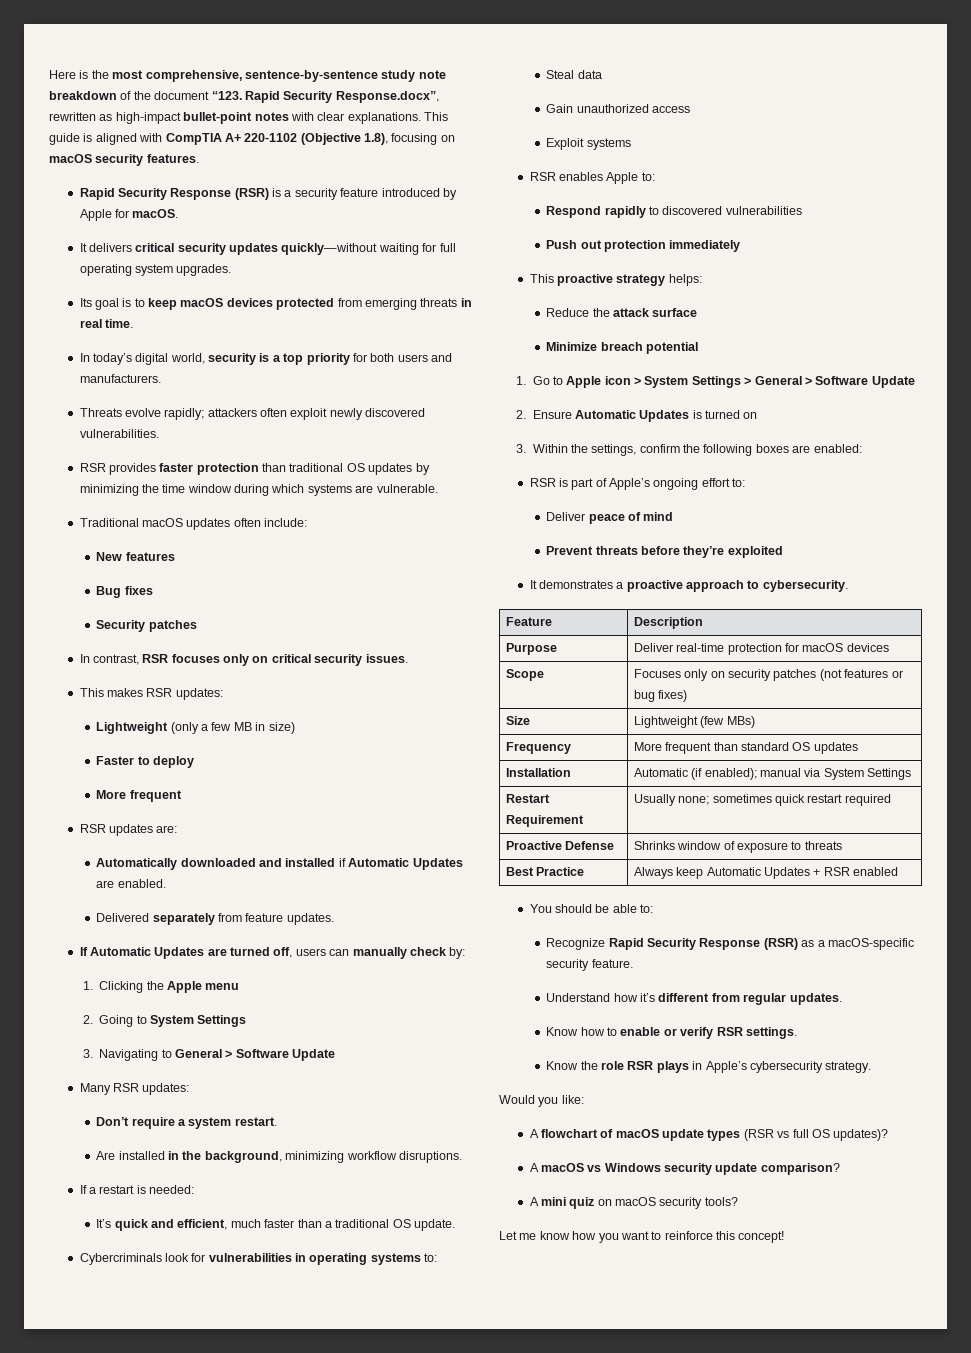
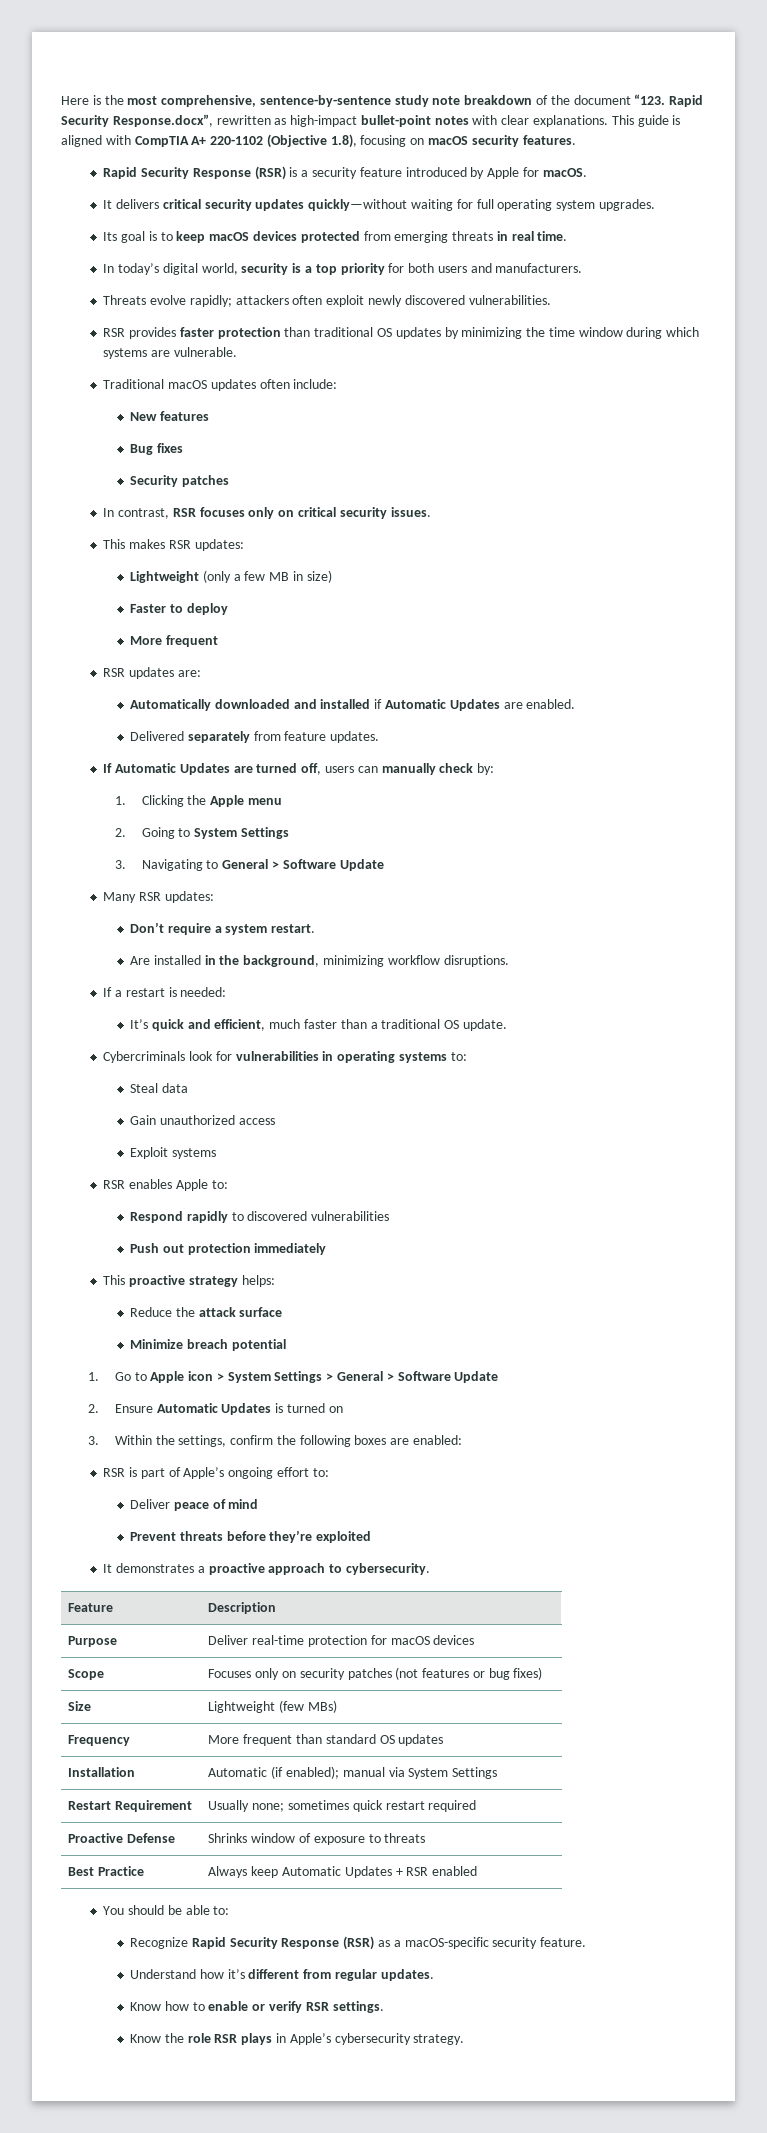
- Would you like:
- A flowchart of macOS update types (RSR vs full OS updates)?
- A macOS vs Windows security update comparison?
- A mini quiz on macOS security tools?
- Let me know how you want to reinforce this concept!

